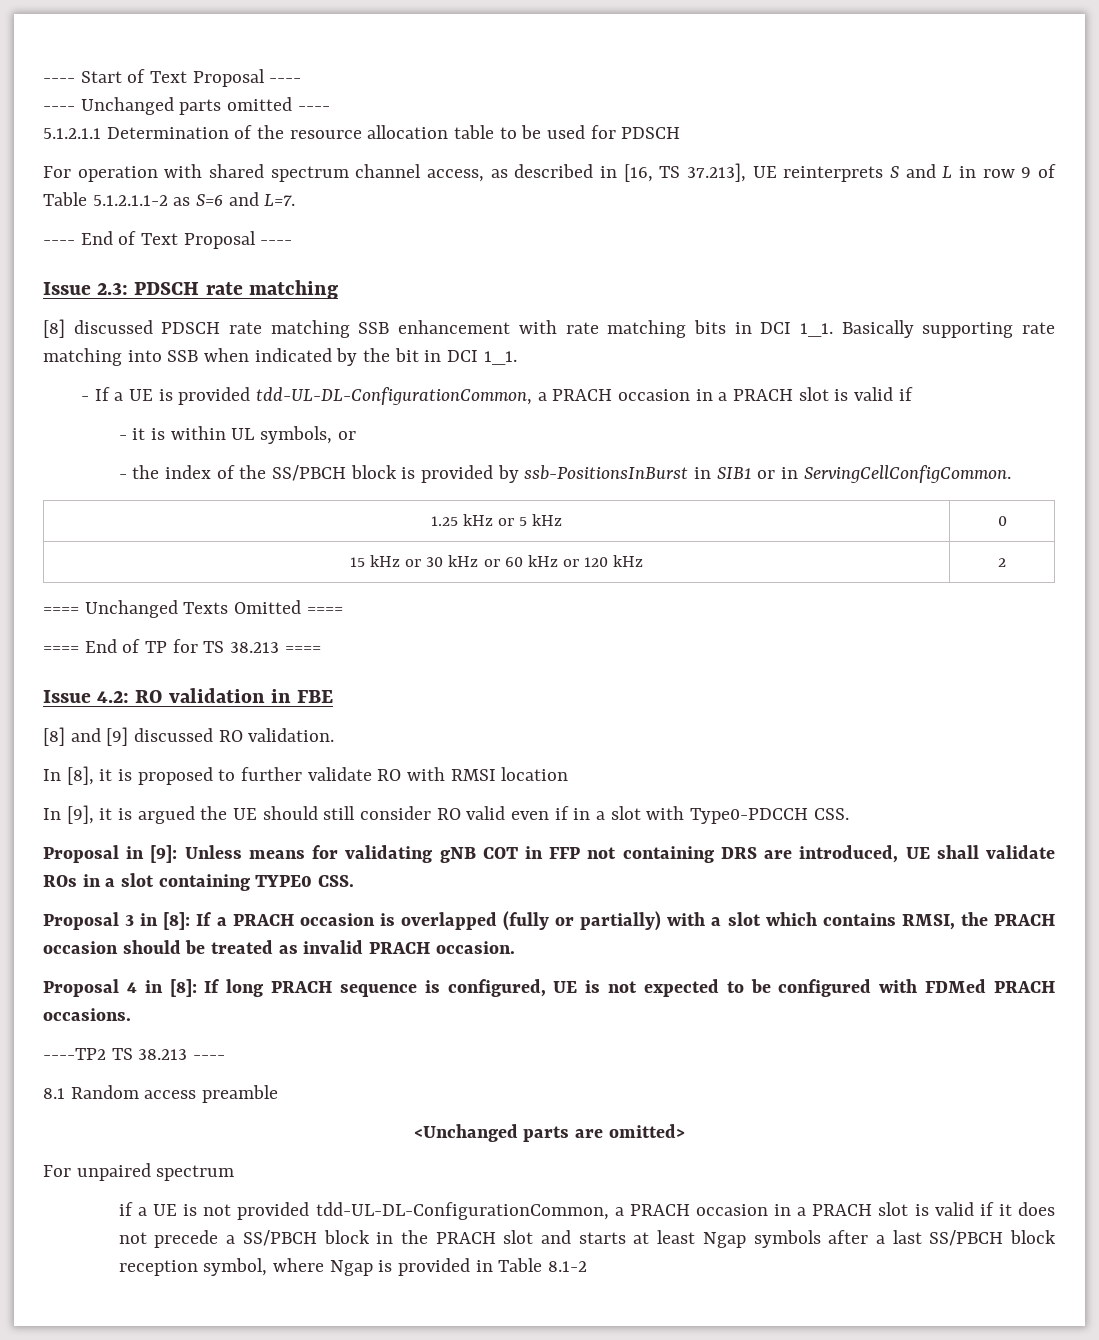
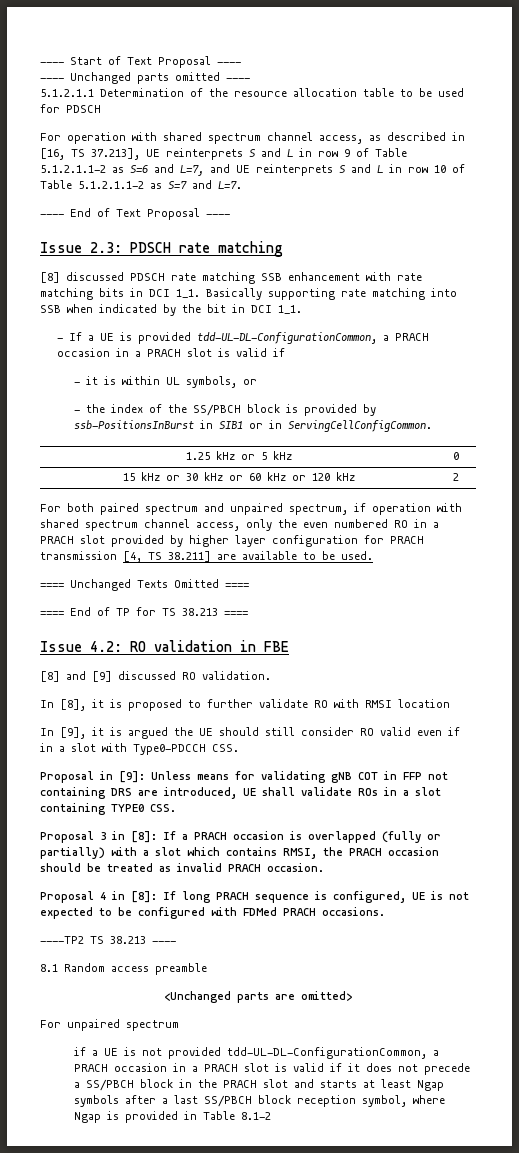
- For operation with shared spectrum channel access, as described in [16, TS 37.213], UE reinterprets S and L in row 9 of Table 5.1.2.1.1-2 as S=6 and L=7.
+ For operation with shared spectrum channel access, as described in [16, TS 37.213], UE reinterprets S and L in row 9 of Table 5.1.2.1.1-2 as S=6 and L=7, and UE reinterprets S and L in row 10 of Table 5.1.2.1.1-2 as S=7 and L=7.
+ For both paired spectrum and unpaired spectrum, if operation with shared spectrum channel access, only the even numbered RO in a PRACH slot provided by higher layer configuration for PRACH transmission [4, TS 38.211] are available to be used.

